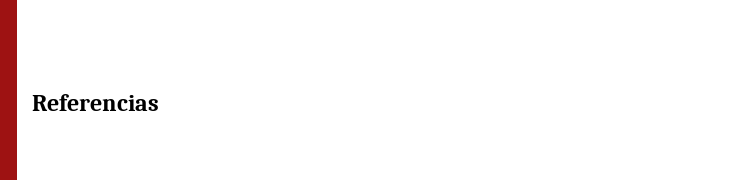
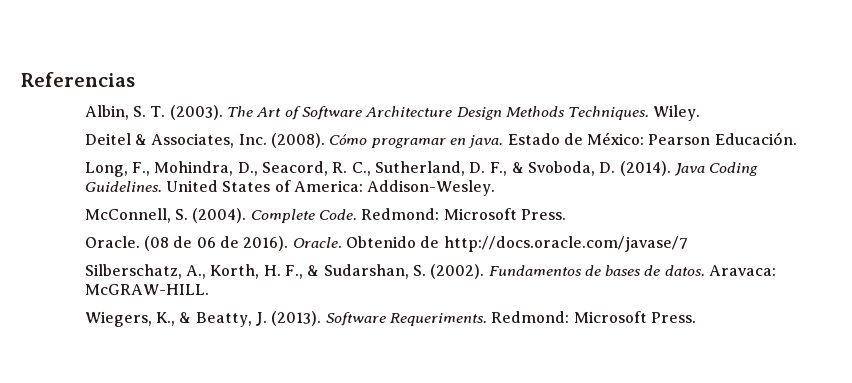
+ Albin, S. T. (2003). The Art of Software Architecture Design Methods Techniques. Wiley.
+ Deitel & Associates, Inc. (2008). Cómo programar en java. Estado de México: Pearson Educación.
+ Long, F., Mohindra, D., Seacord, R. C., Sutherland, D. F., & Svoboda, D. (2014). Java Coding Guidelines. United States of America: Addison-Wesley.
+ McConnell, S. (2004). Complete Code. Redmond: Microsoft Press.
+ Oracle. (08 de 06 de 2016). Oracle. Obtenido de http://docs.oracle.com/javase/7
+ Silberschatz, A., Korth, H. F., & Sudarshan, S. (2002). Fundamentos de bases de datos. Aravaca: McGRAW-HILL.
+ Wiegers, K., & Beatty, J. (2013). Software Requeriments. Redmond: Microsoft Press.

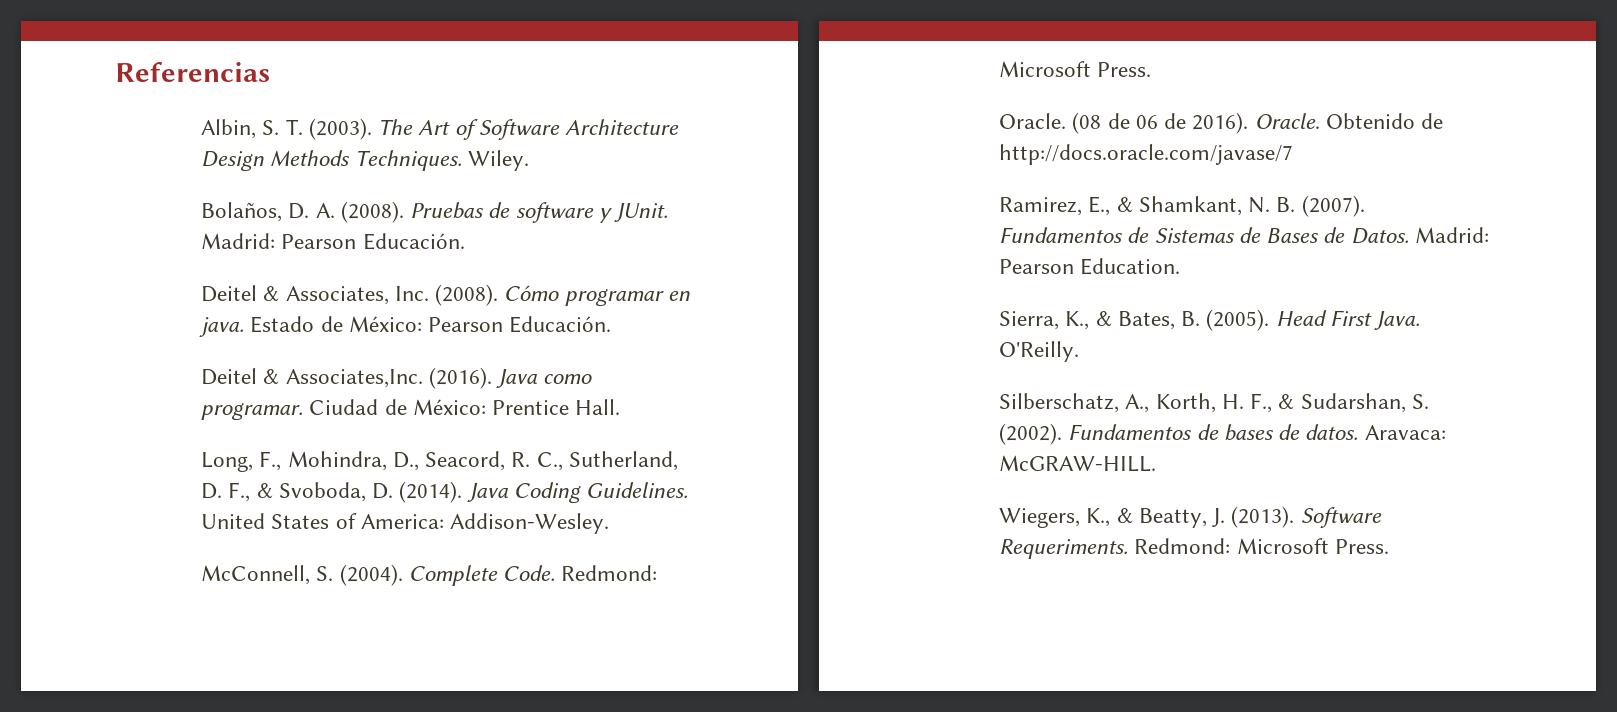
+ Bolaños, D. A. (2008). Pruebas de software y JUnit. Madrid: Pearson Educación.
+ Deitel & Associates,Inc. (2016). Java como programar. Ciudad de México: Prentice Hall.
+ Ramirez, E., & Shamkant, N. B. (2007). Fundamentos de Sistemas de Bases de Datos. Madrid: Pearson Education.
+ Sierra, K., & Bates, B. (2005). Head First Java. O'Reilly.

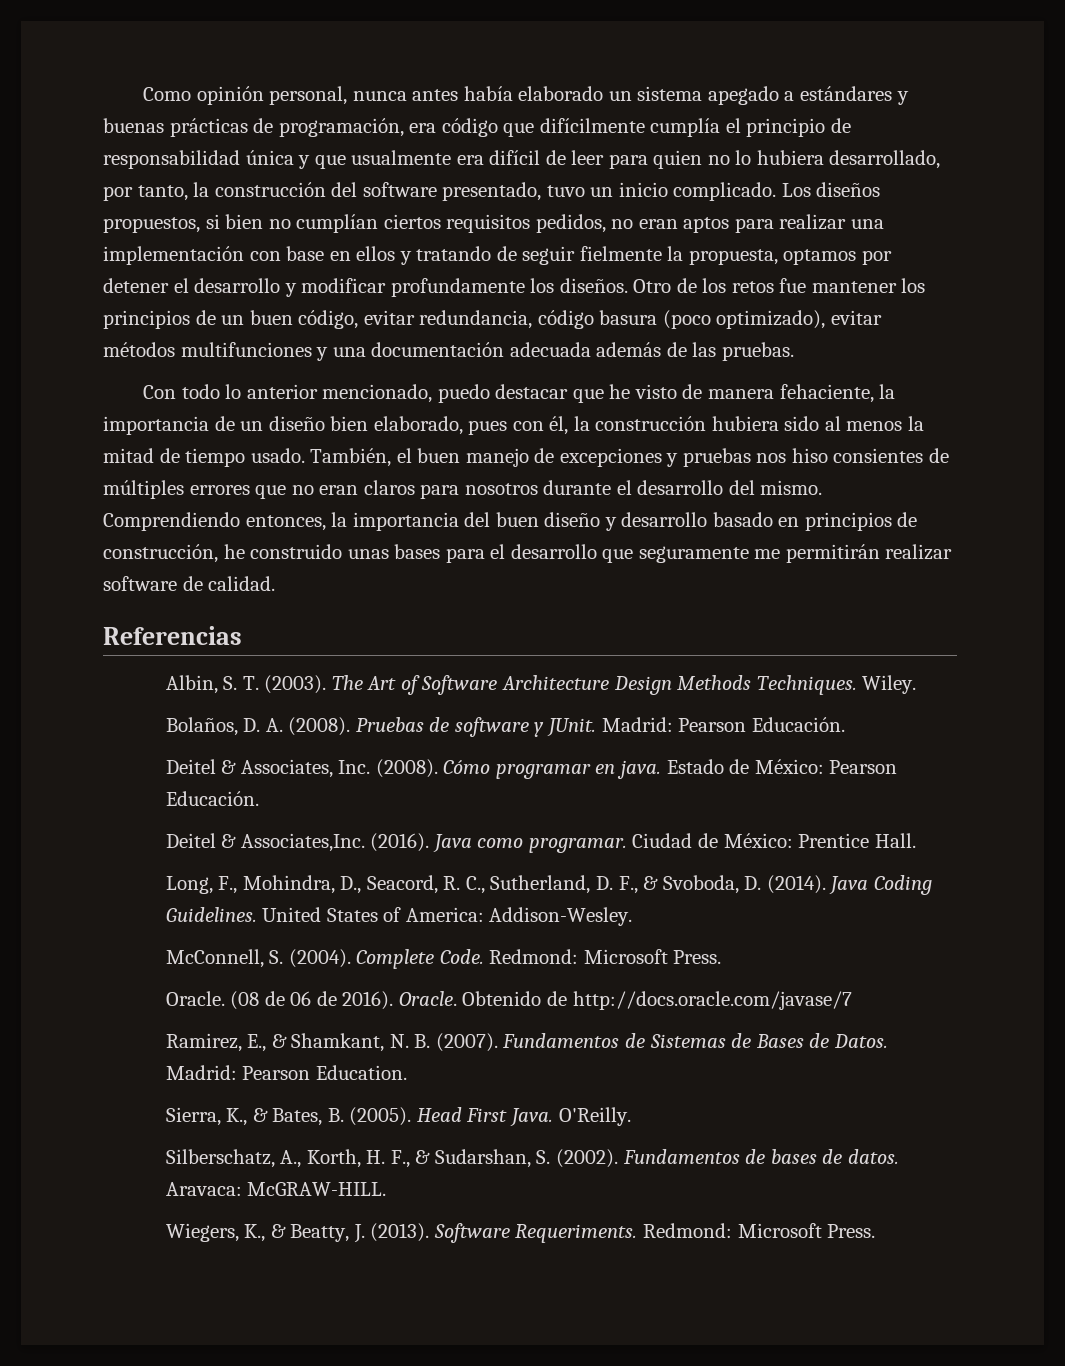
+ Como opinión personal, nunca antes había elaborado un sistema apegado a estándares y buenas prácticas de programación, era código que difícilmente cumplía el principio de responsabilidad única y que usualmente era difícil de leer para quien no lo hubiera desarrollado, por tanto, la construcción del software presentado, tuvo un inicio complicado. Los diseños propuestos, si bien no cumplían ciertos requisitos pedidos, no eran aptos para realizar una implementación con base en ellos y tratando de seguir fielmente la propuesta, optamos por detener el desarrollo y modificar profundamente los diseños. Otro de los retos fue mantener los principios de un buen código, evitar redundancia, código basura (poco optimizado), evitar métodos multifunciones y una documentación adecuada además de las pruebas.
+ Con todo lo anterior mencionado, puedo destacar que he visto de manera fehaciente, la importancia de un diseño bien elaborado, pues con él, la construcción hubiera sido al menos la mitad de tiempo usado. También, el buen manejo de excepciones y pruebas nos hiso consientes de múltiples errores que no eran claros para nosotros durante el desarrollo del mismo. Comprendiendo entonces, la importancia del buen diseño y desarrollo basado en principios de construcción, he construido unas bases para el desarrollo que seguramente me permitirán realizar software de calidad.

